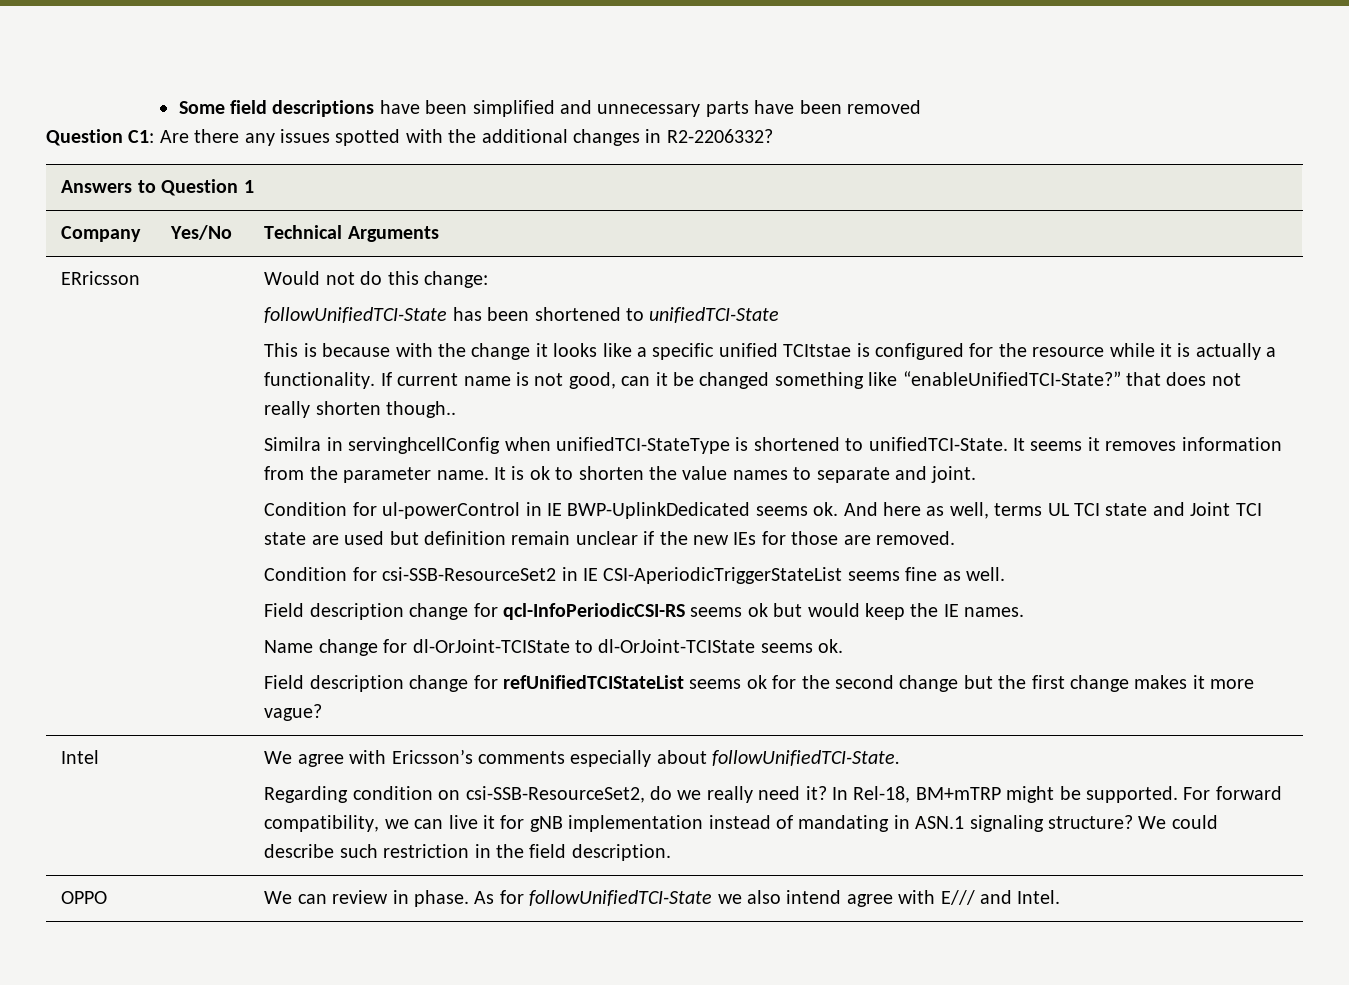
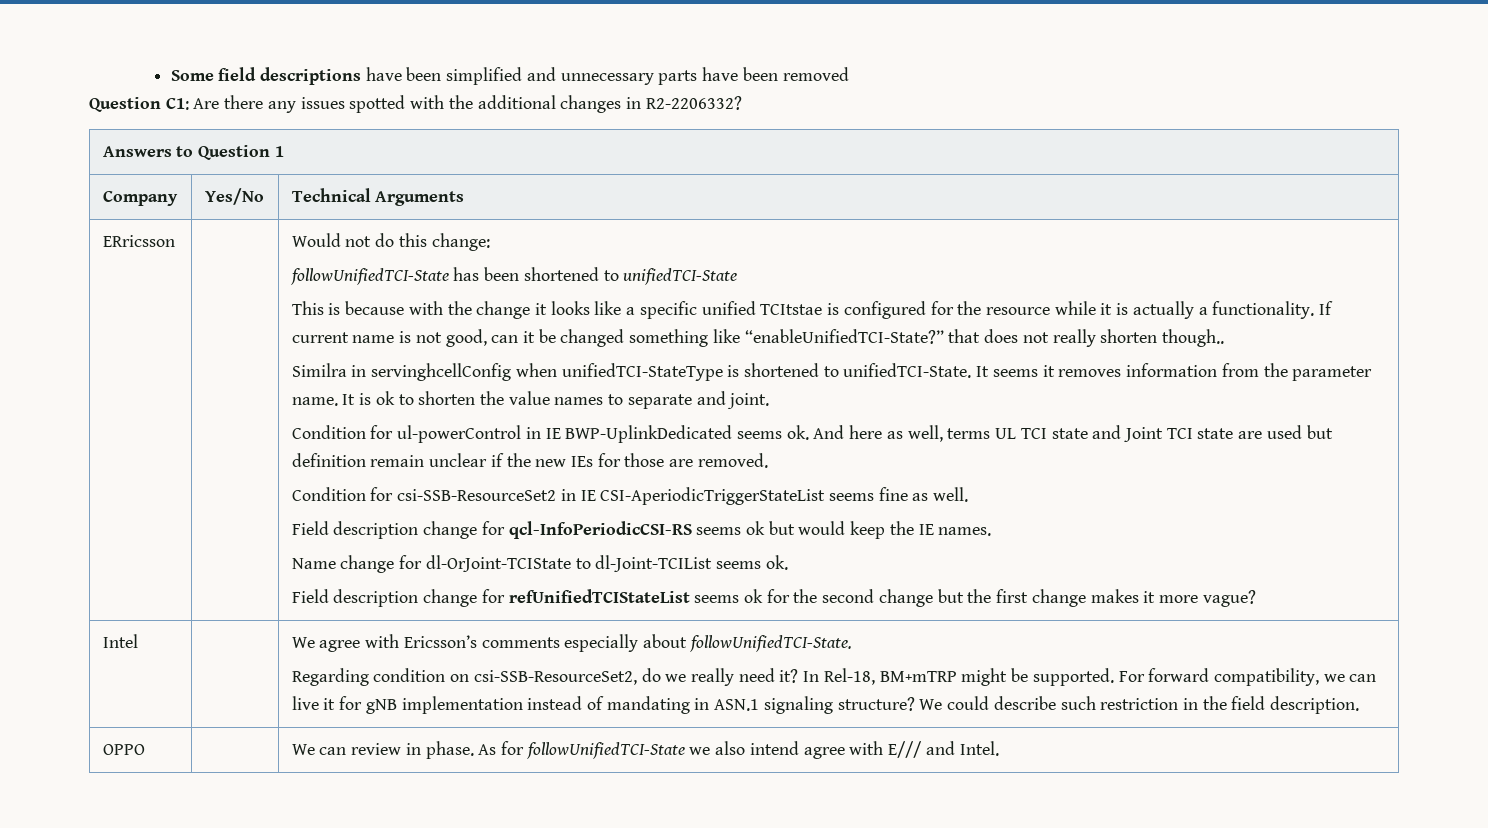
- Name change for dl-OrJoint-TCIState to dl-OrJoint-TCIState seems ok.
+ Name change for dl-OrJoint-TCIState to dl-Joint-TCIList seems ok.

